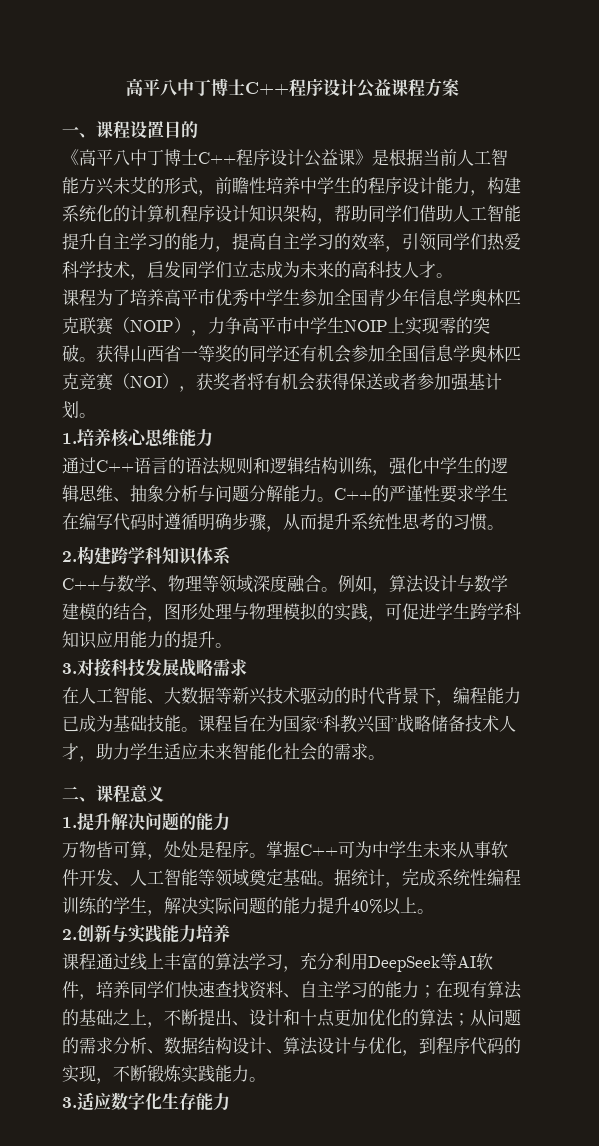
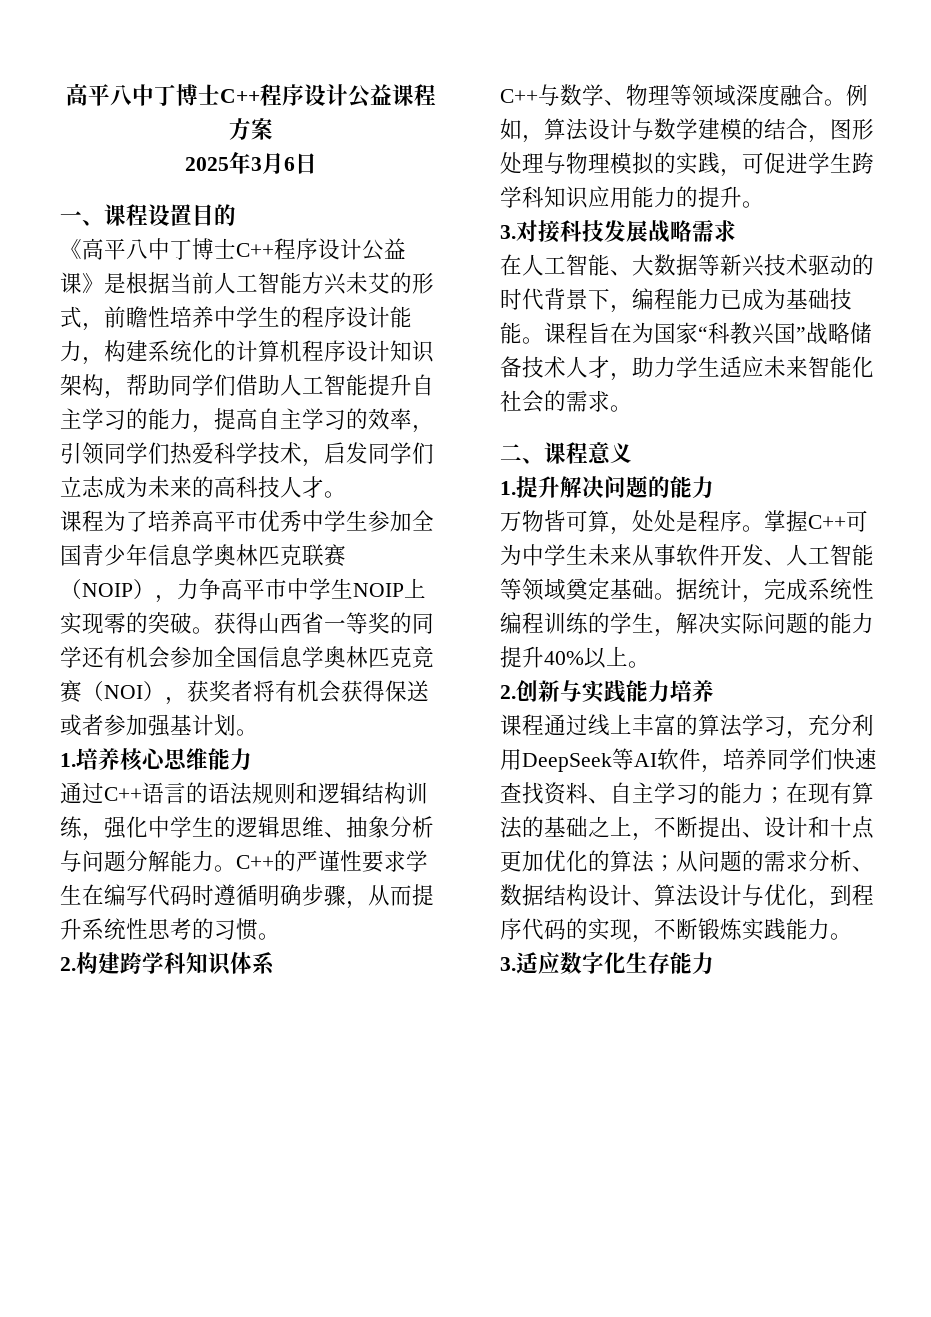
+ 2025年3月6日

